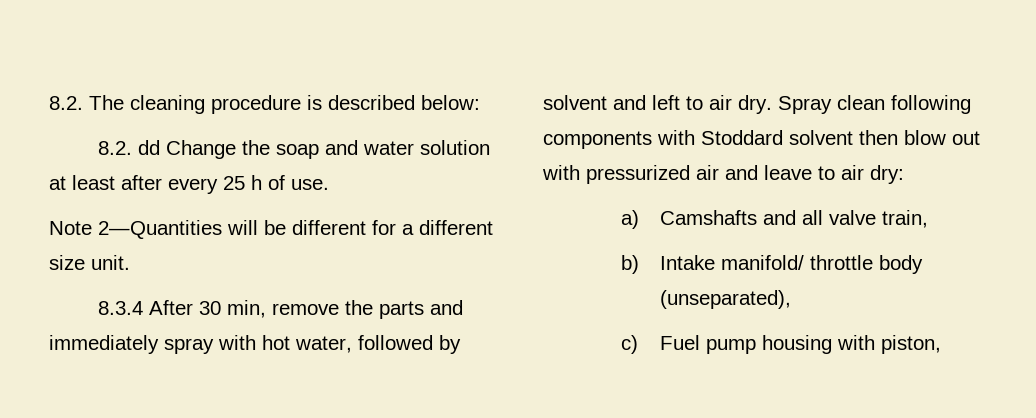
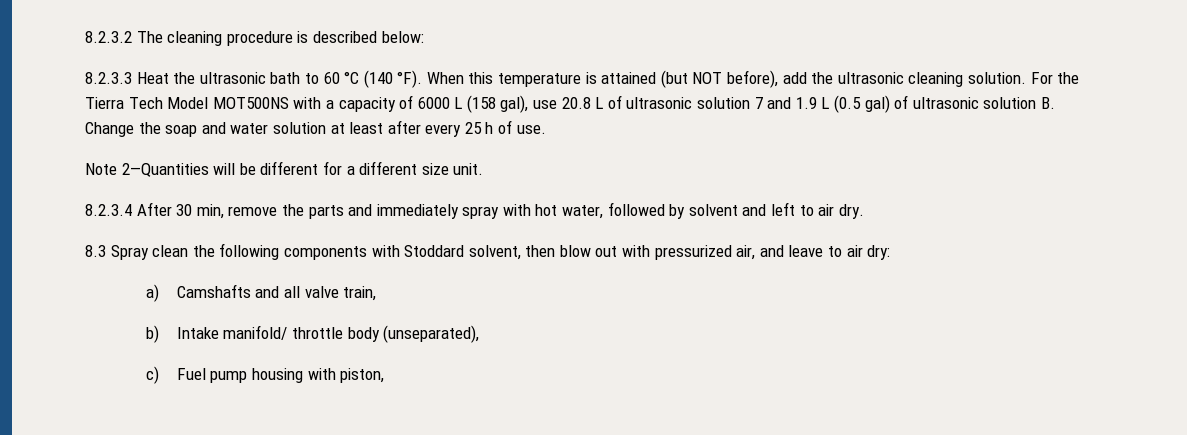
- 8.2. The cleaning procedure is described below:
+ 8.2.3.2 The cleaning procedure is described below:
- 8.2. dd Change the soap and water solution at least after every 25 h of use.
+ 8.2.3.3 Heat the ultrasonic bath to 60 °C (140 °F). When this temperature is attained (but NOT before), add the ultrasonic cleaning solution. For the Tierra Tech Model MOT500NS with a capacity of 6000 L (158 gal), use 20.8 L of ultrasonic solution 7 and 1.9 L (0.5 gal) of ultrasonic solution B. Change the soap and water solution at least after every 25 h of use.
- 8.3.4 After 30 min, remove the parts and immediately spray with hot water, followed by solvent and left to air dry. Spray clean following components with Stoddard solvent then blow out with pressurized air and leave to air dry:
+ 8.2.3.4 After 30 min, remove the parts and immediately spray with hot water, followed by solvent and left to air dry.
+ 8.3 Spray clean the following components with Stoddard solvent, then blow out with pressurized air, and leave to air dry:

